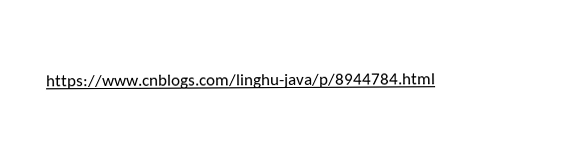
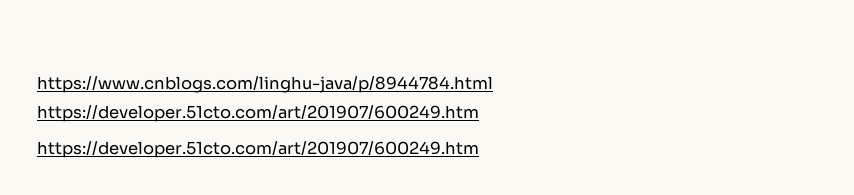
  https://www.cnblogs.com/linghu-java/p/8944784.html
+ https://developer.51cto.com/art/201907/600249.htm
+ https://developer.51cto.com/art/201907/600249.htm

